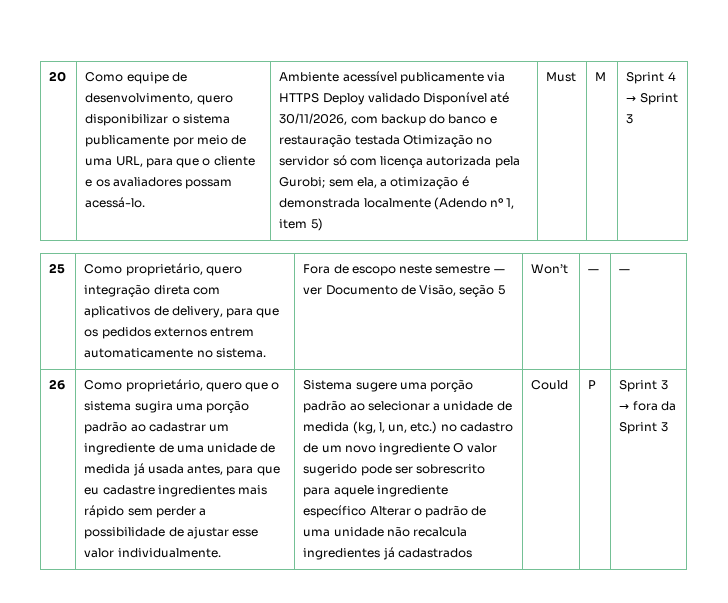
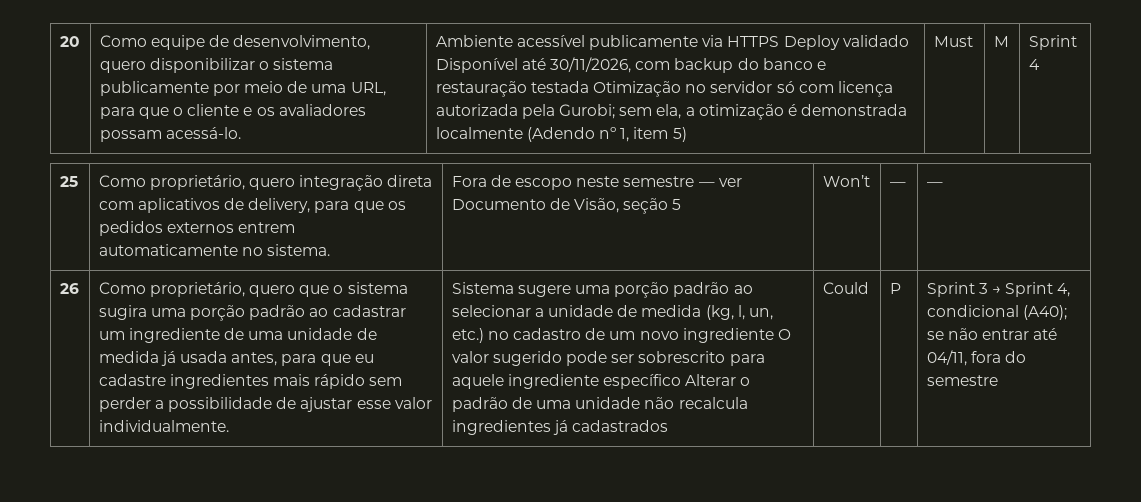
- Sprint 4 → Sprint 3
+ Sprint 4
- Sprint 3 → fora da Sprint 3
+ Sprint 3 → Sprint 4, condicional (A40); se não entrar até 04/11, fora do semestre

